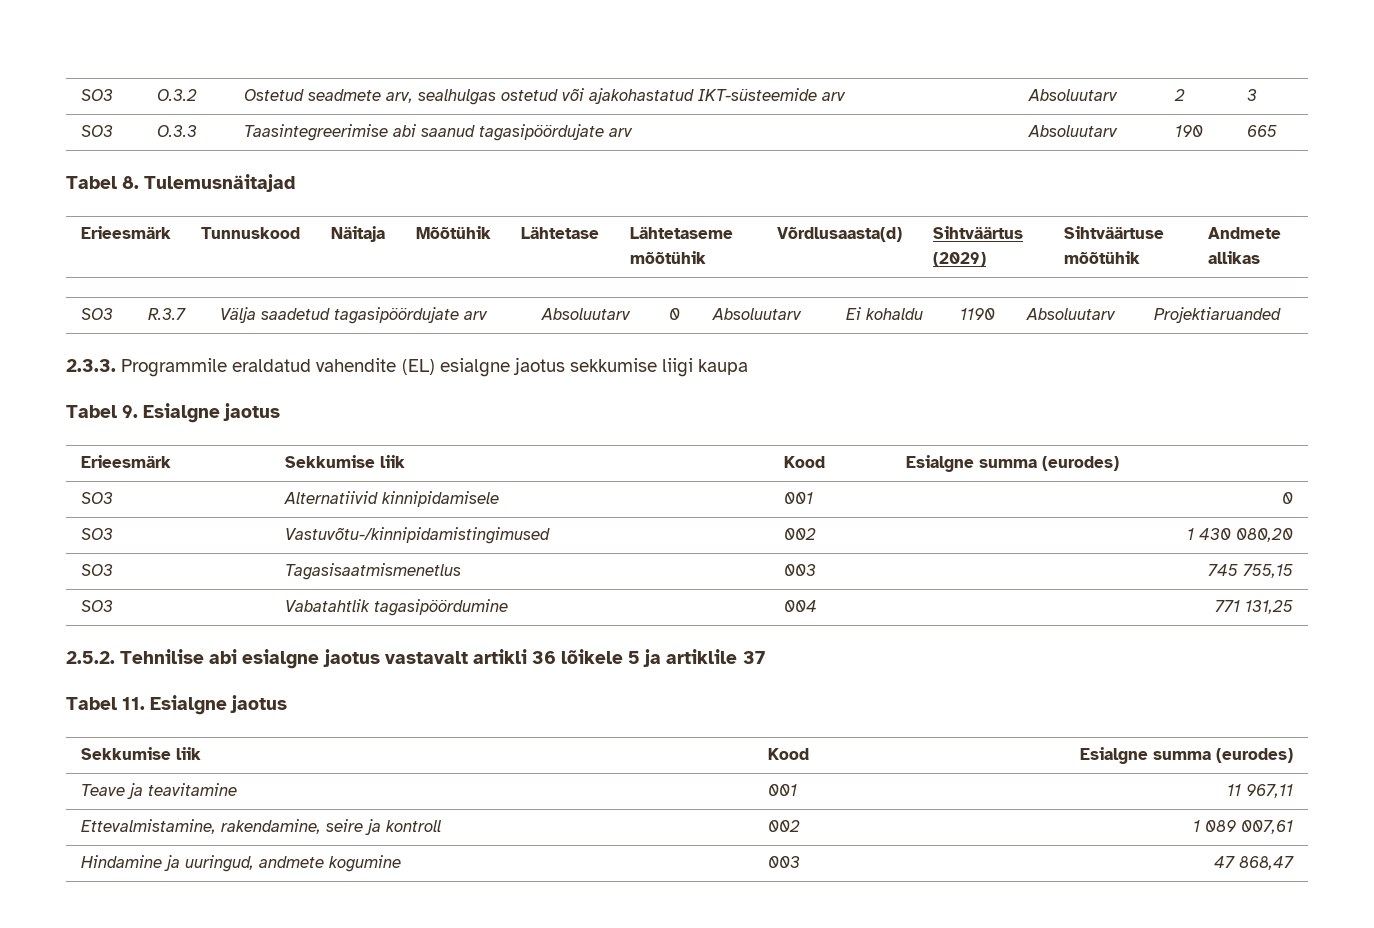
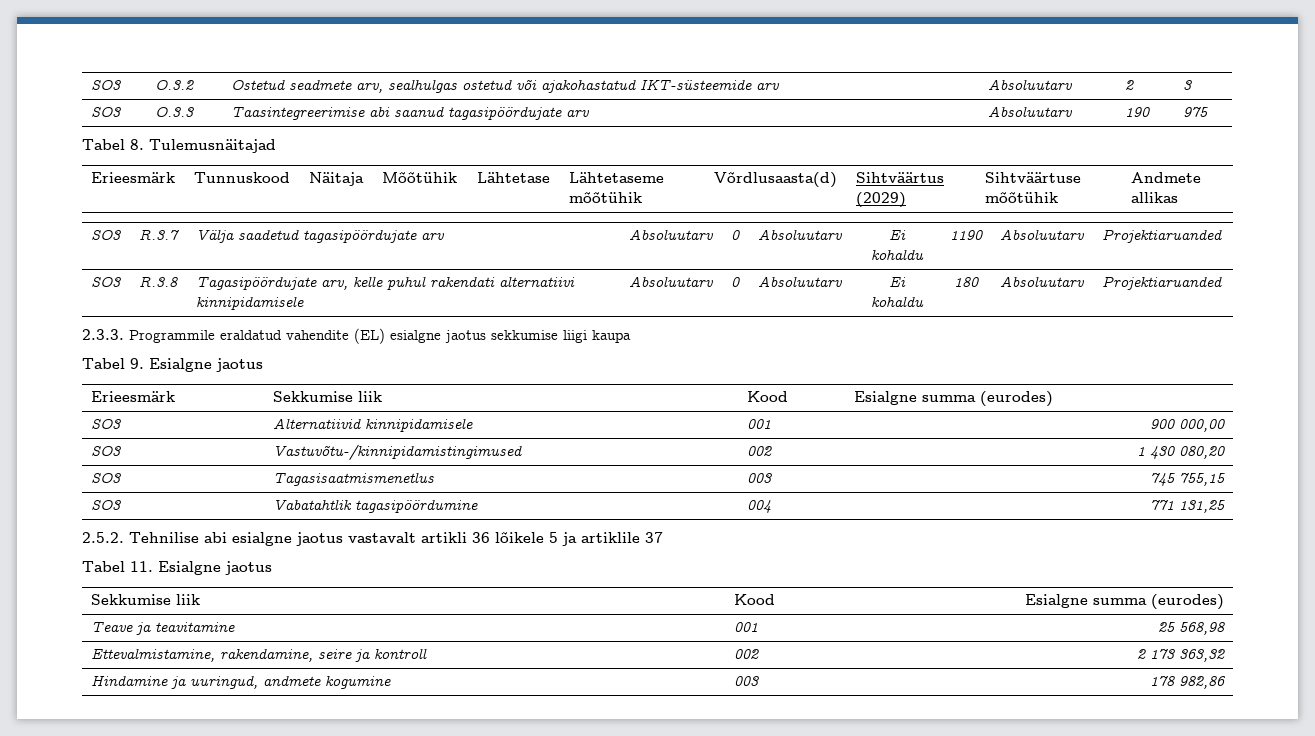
- SO3 | O.3.3 | Taasintegreerimise abi saanud tagasipöördujate arv | Absoluutarv | 190 | 665
+ SO3 | O.3.3 | Taasintegreerimise abi saanud tagasipöördujate arv | Absoluutarv | 190 | 975
+ SO3 | R.3.8 | Tagasipöördujate arv, kelle puhul rakendati alternatiivi kinnipidamisele | Absoluutarv | 0 | Absoluutarv | Ei kohaldu | 180 | Absoluutarv | Projektiaruanded
- SO3 | Alternatiivid kinnipidamisele | 001 | 0
+ SO3 | Alternatiivid kinnipidamisele | 001 | 900 000,00
- Teave ja teavitamine | 001 | 11 967,11
+ Teave ja teavitamine | 001 | 25 568,98
- Ettevalmistamine, rakendamine, seire ja kontroll | 002 | 1 089 007,61
+ Ettevalmistamine, rakendamine, seire ja kontroll | 002 | 2 173 363,32
- Hindamine ja uuringud, andmete kogumine | 003 | 47 868,47
+ Hindamine ja uuringud, andmete kogumine | 003 | 178 982,86

